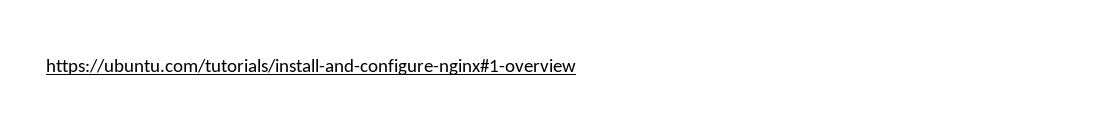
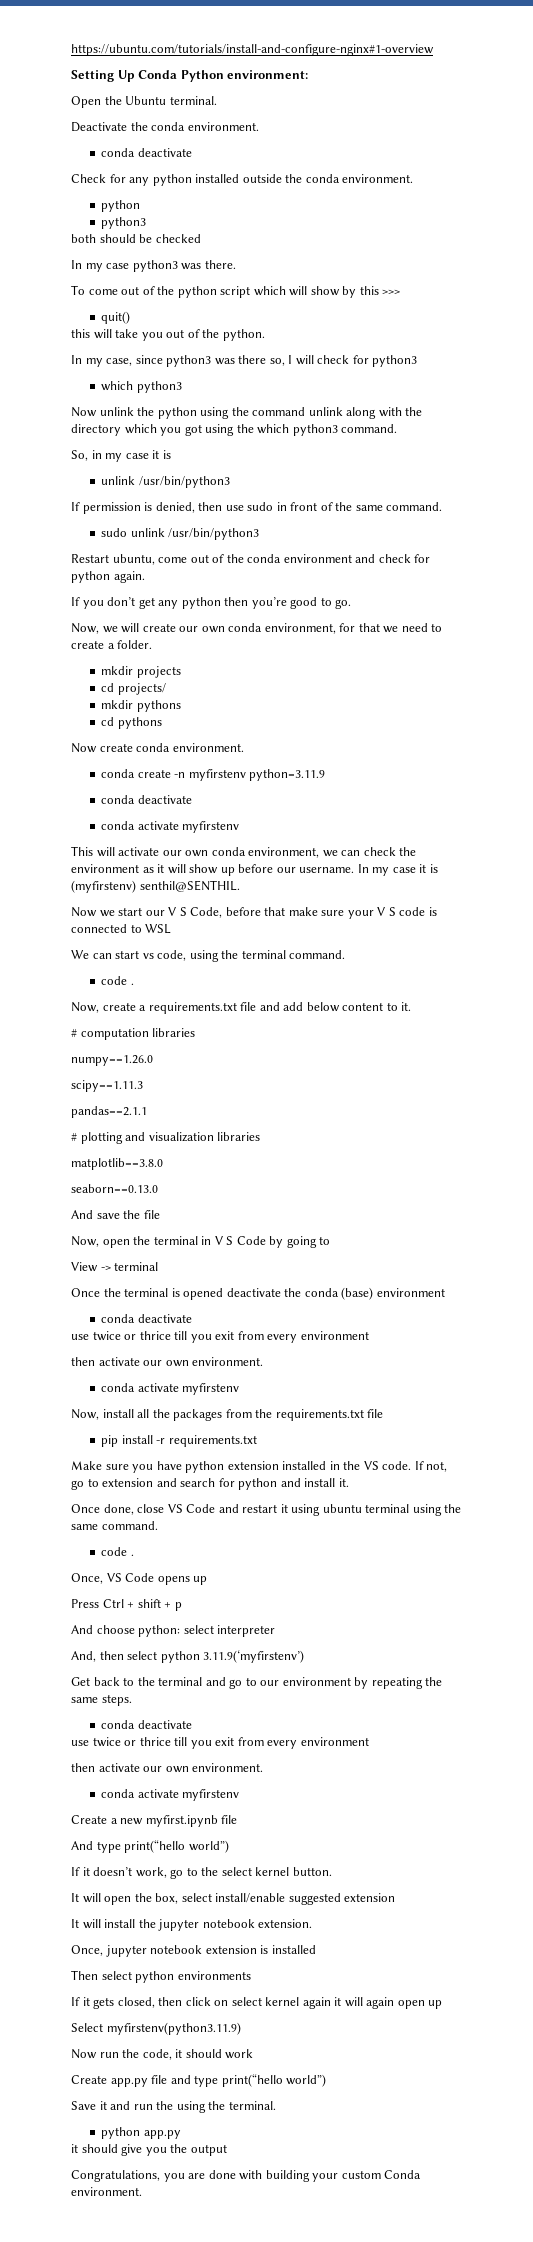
+ Setting Up Conda Python environment:
+ Open the Ubuntu terminal.
+ Deactivate the conda environment.
+ conda deactivate
+ Check for any python installed outside the conda environment.
+ python
+ python3
+ both should be checked
+ In my case python3 was there.
+ To come out of the python script which will show by this >>>
+ quit()
+ this will take you out of the python.
+ In my case, since python3 was there so, I will check for python3
+ which python3
+ Now unlink the python using the command unlink along with the directory which you got using the which python3 command.
+ So, in my case it is
+ unlink /usr/bin/python3
+ If permission is denied, then use sudo in front of the same command.
+ sudo unlink /usr/bin/python3
+ Restart ubuntu, come out of the conda environment and check for python again.
+ If you don’t get any python then you’re good to go.
+ Now, we will create our own conda environment, for that we need to create a folder.
+ mkdir projects
+ cd projects/
+ mkdir pythons
+ cd pythons
+ Now create conda environment.
+ conda create -n myfirstenv python=3.11.9
+ conda deactivate
+ conda activate myfirstenv
+ This will activate our own conda environment, we can check the environment as it will show up before our username. In my case it is (myfirstenv) senthil@SENTHIL.
+ Now we start our V S Code, before that make sure your V S code is connected to WSL
+ We can start vs code, using the terminal command.
+ code .
+ Now, create a requirements.txt file and add below content to it.
+ # computation libraries
+ numpy==1.26.0
+ scipy==1.11.3
+ pandas==2.1.1
+ # plotting and visualization libraries
+ matplotlib==3.8.0
+ seaborn==0.13.0
+ And save the file
+ Now, open the terminal in V S Code by going to
+ View -> terminal
+ Once the terminal is opened deactivate the conda (base) environment
+ conda deactivate
+ use twice or thrice till you exit from every environment
+ then activate our own environment.
+ conda activate myfirstenv
+ Now, install all the packages from the requirements.txt file
+ pip install -r requirements.txt
+ Make sure you have python extension installed in the VS code. If not, go to extension and search for python and install it.
+ Once done, close VS Code and restart it using ubuntu terminal using the same command.
+ code .
+ Once, VS Code opens up
+ Press Ctrl + shift + p
+ And choose python: select interpreter
+ And, then select python 3.11.9(‘myfirstenv’)
+ Get back to the terminal and go to our environment by repeating the same steps.
+ conda deactivate
+ use twice or thrice till you exit from every environment
+ then activate our own environment.
+ conda activate myfirstenv
+ Create a new myfirst.ipynb file
+ And type print(“hello world”)
+ If it doesn’t work, go to the select kernel button.
+ It will open the box, select install/enable suggested extension
+ It will install the jupyter notebook extension.
+ Once, jupyter notebook extension is installed
+ Then select python environments
+ If it gets closed, then click on select kernel again it will again open up
+ Select myfirstenv(python3.11.9)
+ Now run the code, it should work
+ Create app.py file and type print(“hello world”)
+ Save it and run the using the terminal.
+ python app.py
+ it should give you the output
+ Congratulations, you are done with building your custom Conda environment.

